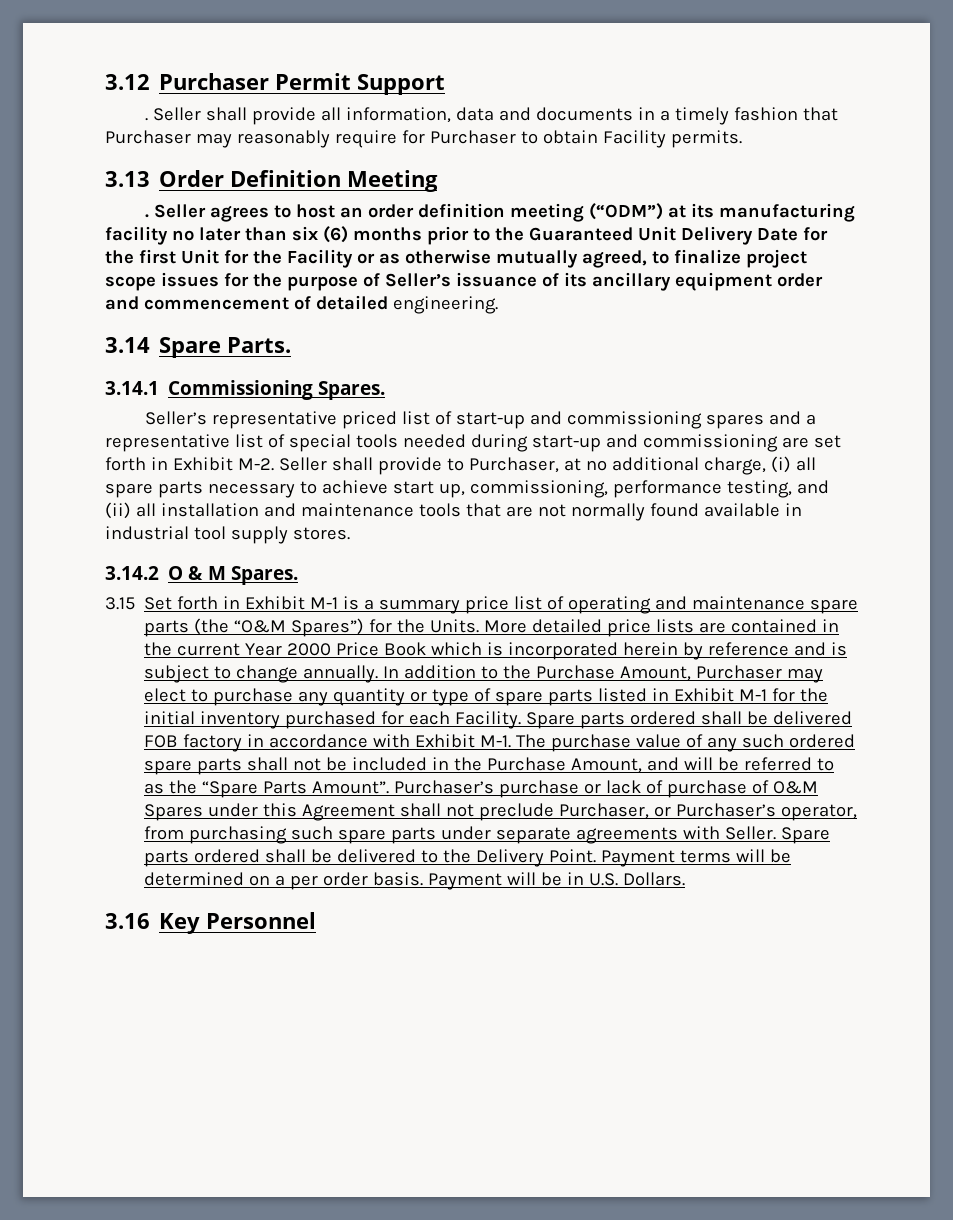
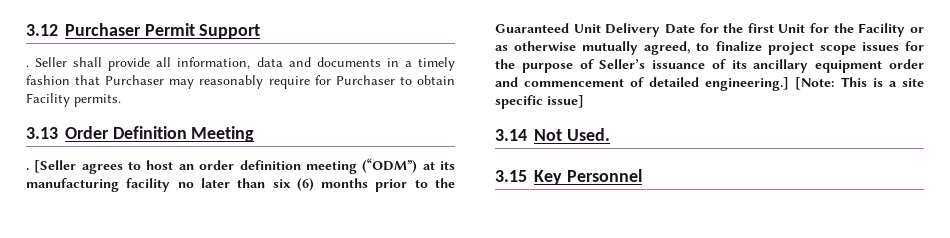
- Seller agrees to host an order definition meeting (“ODM”) at its manufacturing facility no later than six (6) months prior to the Guaranteed Unit Delivery Date for the first Unit for the Facility or as otherwise mutually agreed, to finalize project scope issues for the purpose of Seller’s issuance of its ancillary equipment order and commencement of detailed engineering.
- 3.14 Spare Parts.
- 3.14.1 Commissioning Spares.
- Seller’s representative priced list of start-up and commissioning spares and a representative list of special tools needed during start-up and commissioning are set forth in Exhibit M-2. Seller shall provide to Purchaser, at no additional charge, (i) all spare parts necessary to achieve start up, commissioning, performance testing, and (ii) all installation and maintenance tools that are not normally found available in industrial tool supply stores.
- 3.14.2 O & M Spares.
- 3.15 Set forth in Exhibit M-1 is a summary price list of operating and maintenance spare parts (the “O&M Spares”) for the Units. More detailed price lists are contained in the current Year 2000 Price Book which is incorporated herein by reference and is subject to change annually. In addition to the Purchase Amount, Purchaser may elect to purchase any quantity or type of spare parts listed in Exhibit M-1 for the initial inventory purchased for each Facility. Spare parts ordered shall be delivered FOB factory in accordance with Exhibit M-1. The purchase value of any such ordered spare parts shall not be included in the Purchase Amount, and will be referred to as the “Spare Parts Amount”. Purchaser’s purchase or lack of purchase of O&M Spares under this Agreement shall not preclude Purchaser, or Purchaser’s operator, from purchasing such spare parts under separate agreements with Seller. Spare parts ordered shall be delivered to the Delivery Point. Payment terms will be determined on a per order basis. Payment will be in U.S. Dollars.
- 3.16 Key Personnel
+ [Seller agrees to host an order definition meeting (“ODM”) at its manufacturing facility no later than six (6) months prior to the Guaranteed Unit Delivery Date for the first Unit for the Facility or as otherwise mutually agreed, to finalize project scope issues for the purpose of Seller’s issuance of its ancillary equipment order and commencement of detailed engineering.] [Note: This is a site specific issue]
+ 3.14 Not Used.
+ 3.15 Key Personnel

